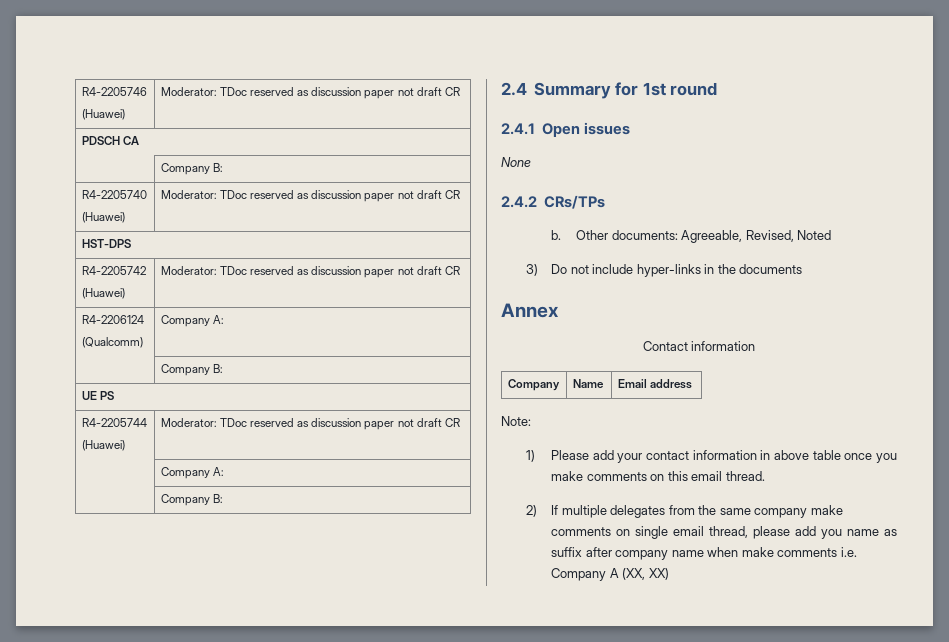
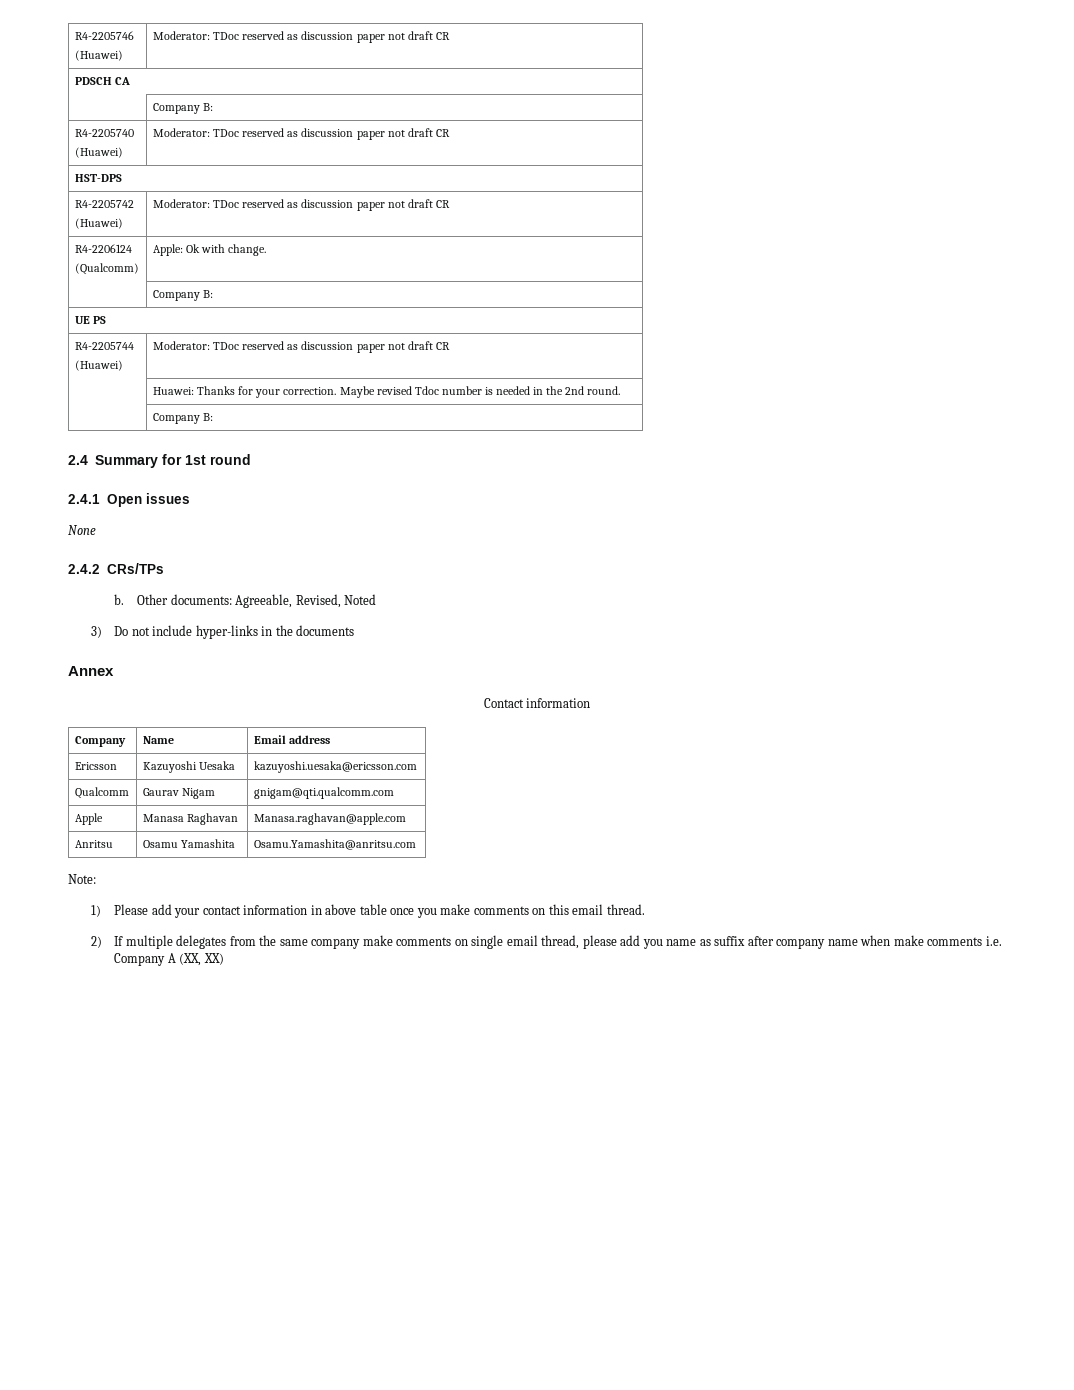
  R4-2206124
- (Qualcomm) | Company A:
+ (Qualcomm) | Apple: Ok with change.
  R4-2205744
  (Huawei) | Moderator: TDoc reserved as discussion paper not draft CR
- | Company A:
+ | Huawei: Thanks for your correction. Maybe revised Tdoc number is needed in the 2nd round.
+ Ericsson | Kazuyoshi Uesaka | kazuyoshi.uesaka@ericsson.com
+ Qualcomm | Gaurav Nigam | gnigam@qti.qualcomm.com
+ Apple | Manasa Raghavan | Manasa.raghavan@apple.com
+ Anritsu | Osamu Yamashita | Osamu.Yamashita@anritsu.com

